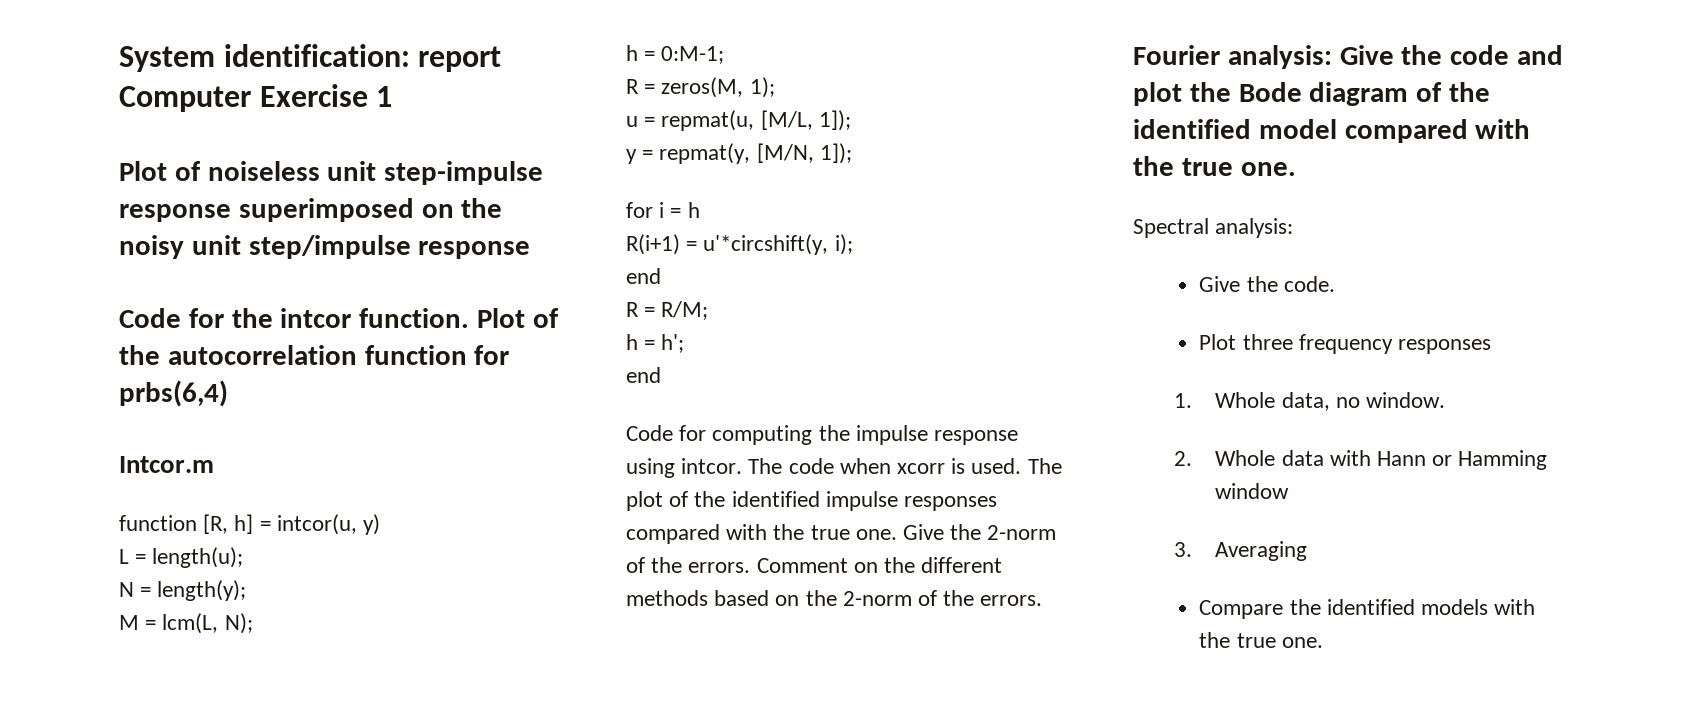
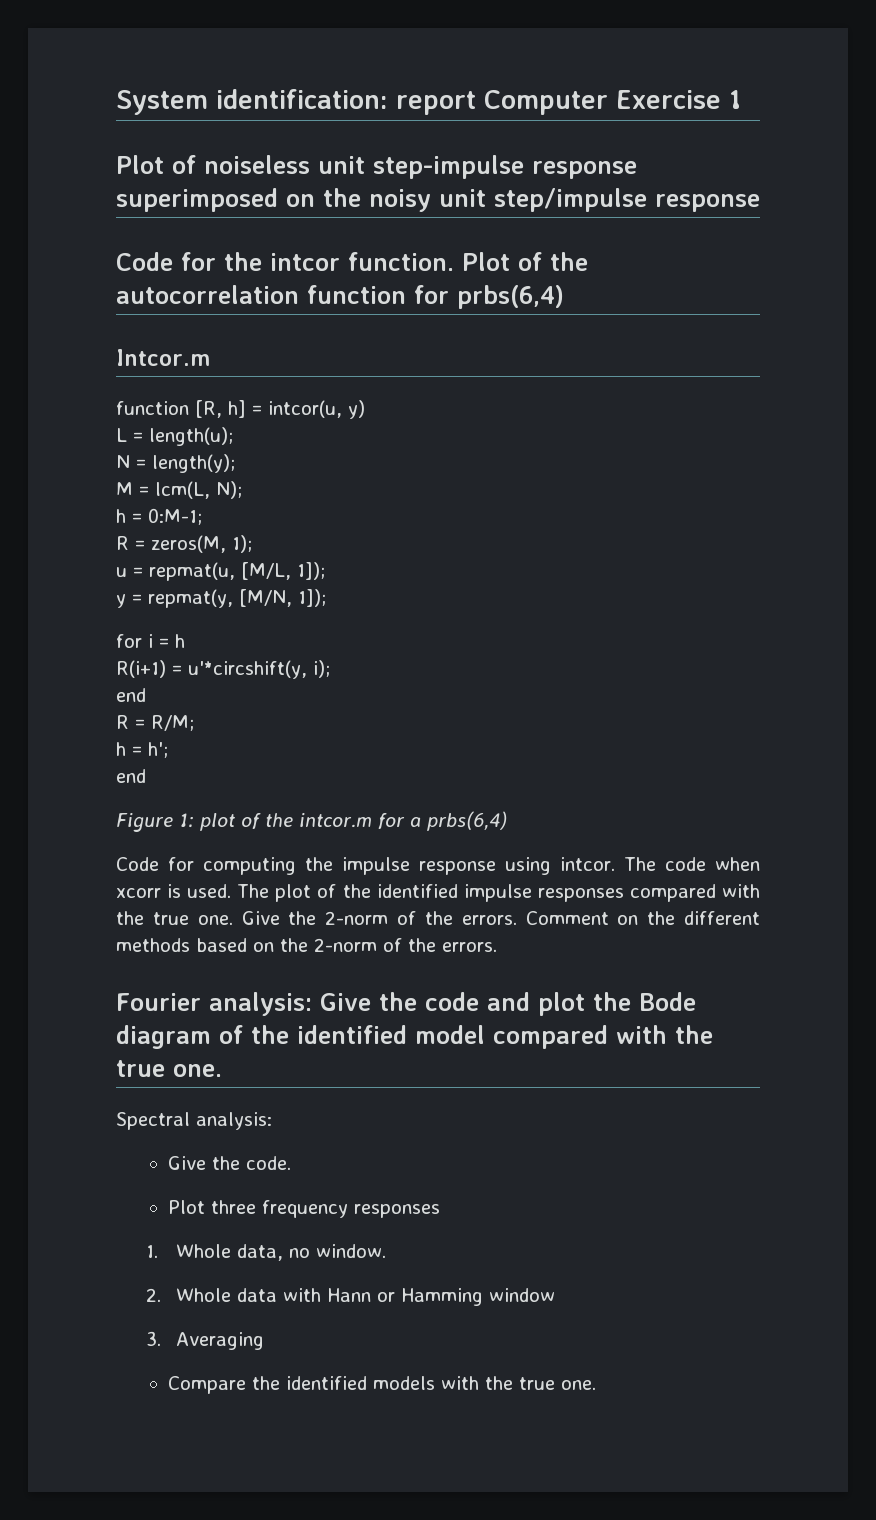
+ Figure 1: plot of the intcor.m for a prbs(6,4)

